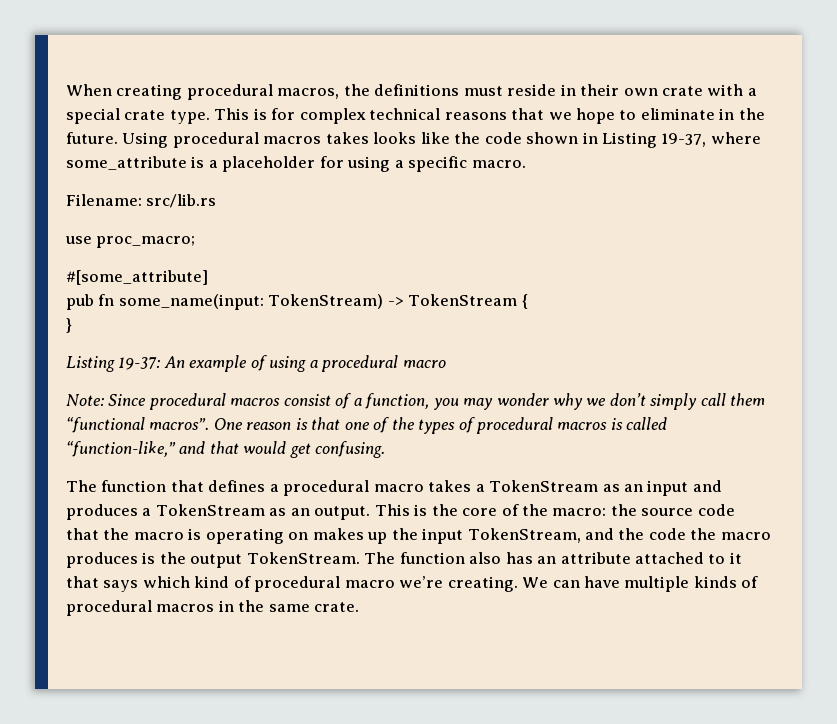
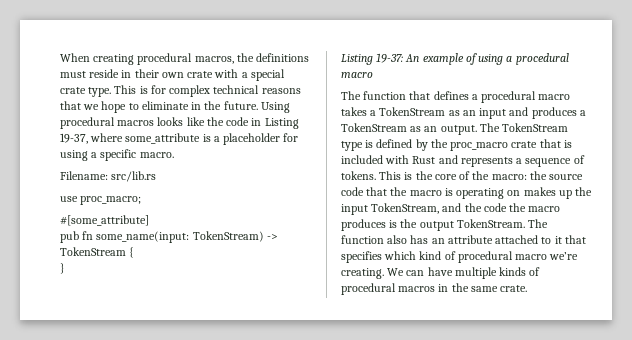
- Using procedural macros takes looks like the code shown in Listing 19-37, where some_attribute is a placeholder for using a specific macro.
+ Using procedural macros looks like the code in Listing 19-37, where some_attribute is a placeholder for using a specific macro.
- Note: Since procedural macros consist of a function, you may wonder why we don’t simply call them “functional macros”. One reason is that one of the types of procedural macros is called “function-like,” and that would get confusing.
+ The TokenStream type is defined by the proc_macro crate that is included with Rust and represents a sequence of tokens.
- The function also has an attribute attached to it that says which kind of procedural macro we’re creating.
+ The function also has an attribute attached to it that specifies which kind of procedural macro we’re creating.

